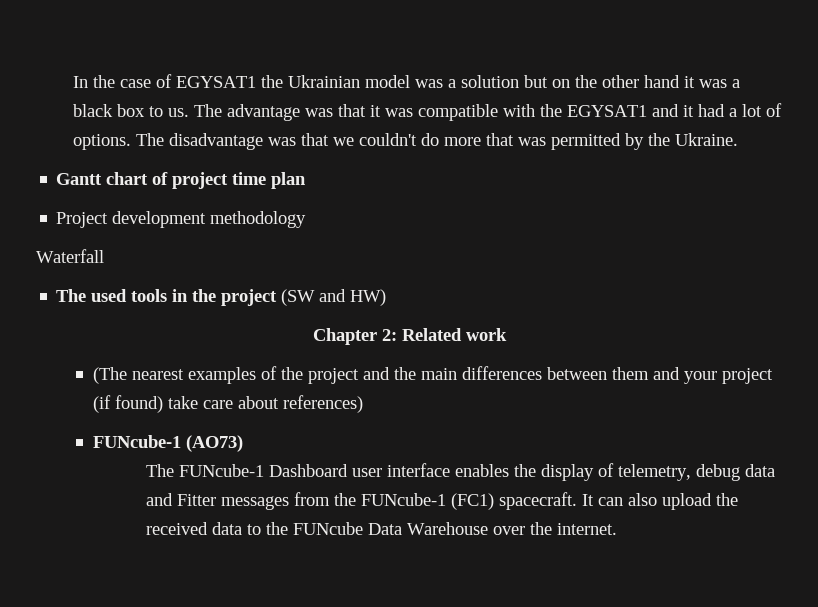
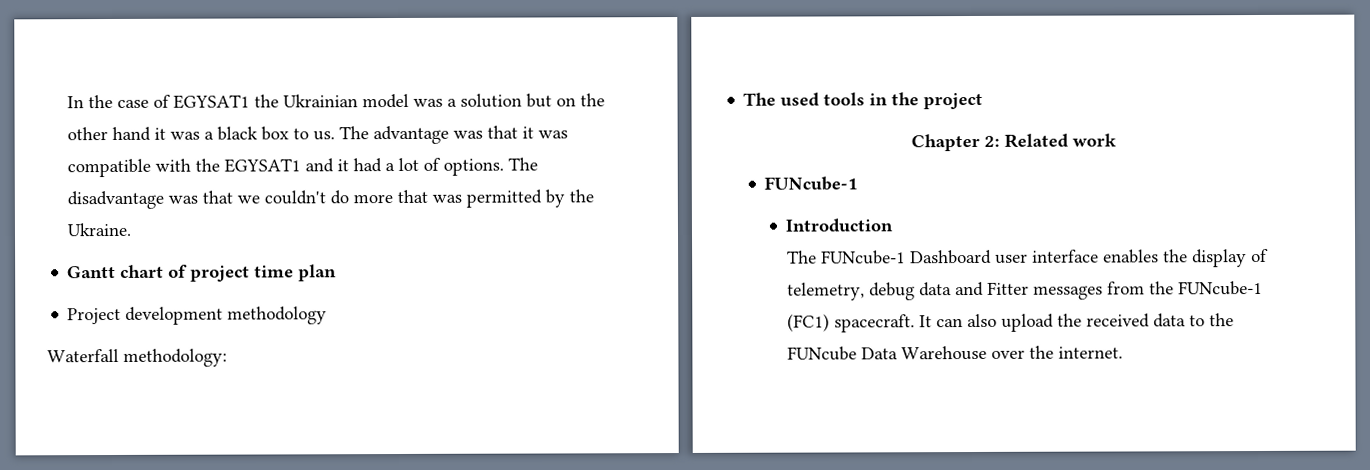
- Waterfall
+ Waterfall methodology:
- The used tools in the project (SW and HW)
+ The used tools in the project
  Chapter 2: Related work
- (The nearest examples of the project and the main differences between them and your project (if found) take care about references)
- FUNcube-1 (AO73)
+ FUNcube-1
+ Introduction

